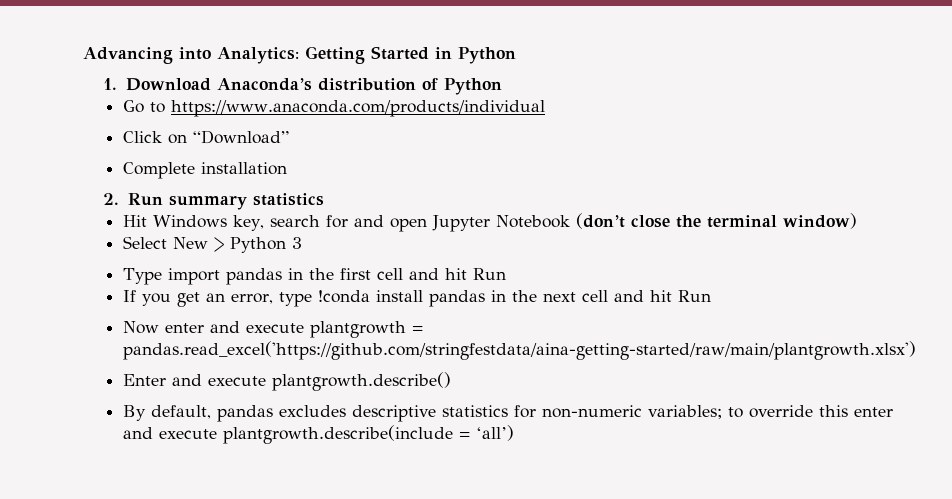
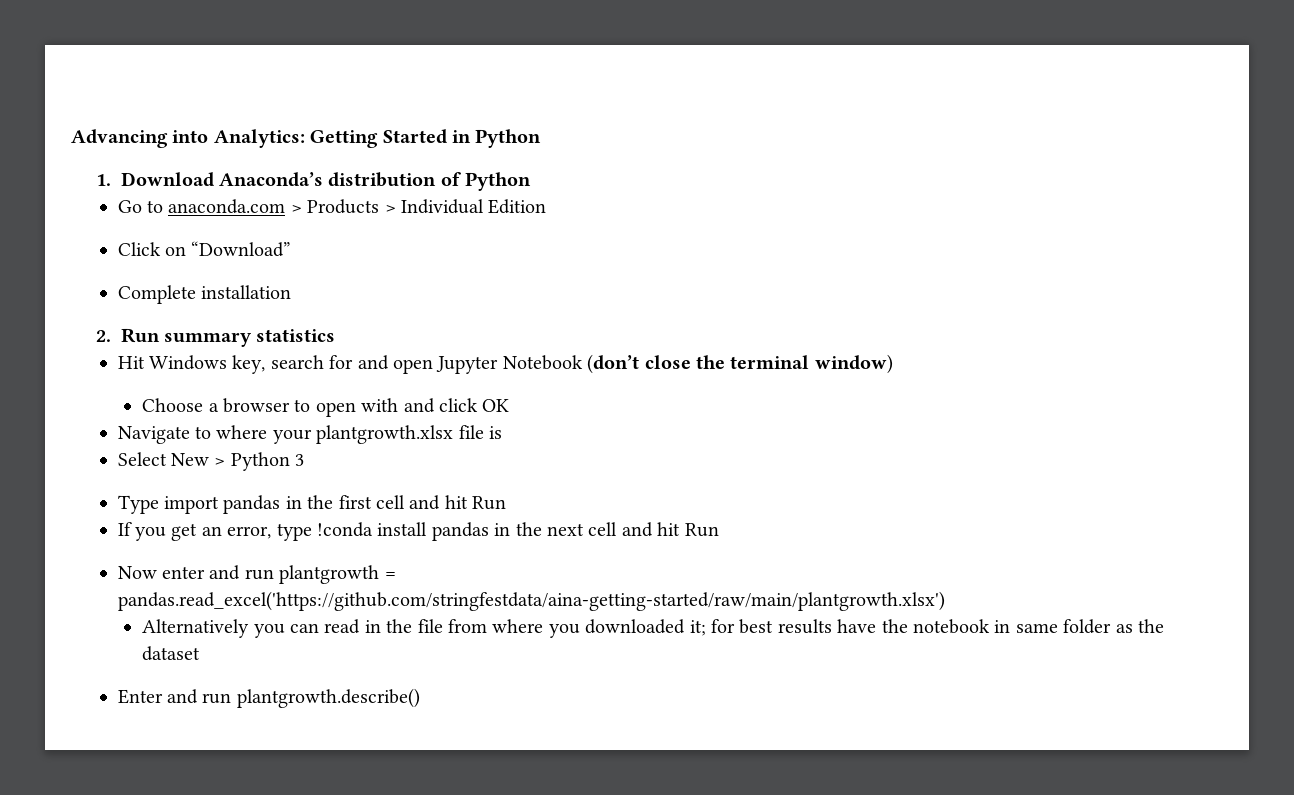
- Go to https://www.anaconda.com/products/individual
+ Go to anaconda.com > Products > Individual Edition
+ Choose a browser to open with and click OK
+ Navigate to where your plantgrowth.xlsx file is
- Now enter and execute plantgrowth = pandas.read_excel('https://github.com/stringfestdata/aina-getting-started/raw/main/plantgrowth.xlsx')
+ Now enter and run plantgrowth = pandas.read_excel('https://github.com/stringfestdata/aina-getting-started/raw/main/plantgrowth.xlsx')
+ Alternatively you can read in the file from where you downloaded it; for best results have the notebook in same folder as the dataset
- Enter and execute plantgrowth.describe()
+ Enter and run plantgrowth.describe()
- By default, pandas excludes descriptive statistics for non-numeric variables; to override this enter and execute plantgrowth.describe(include = ‘all’)

